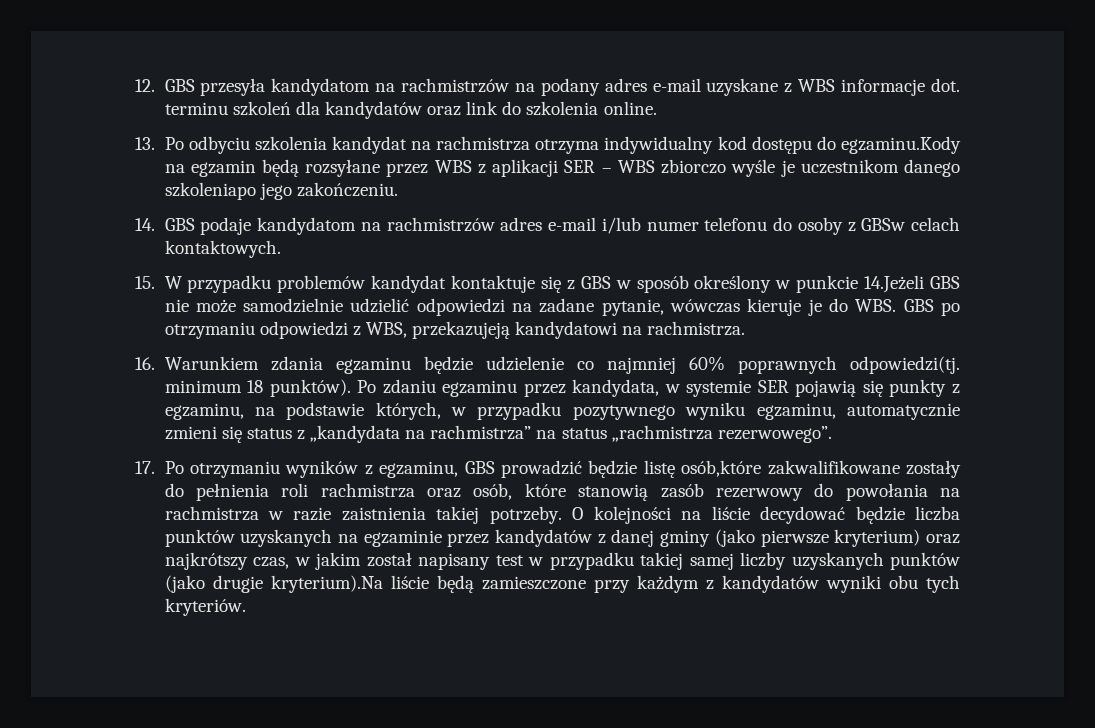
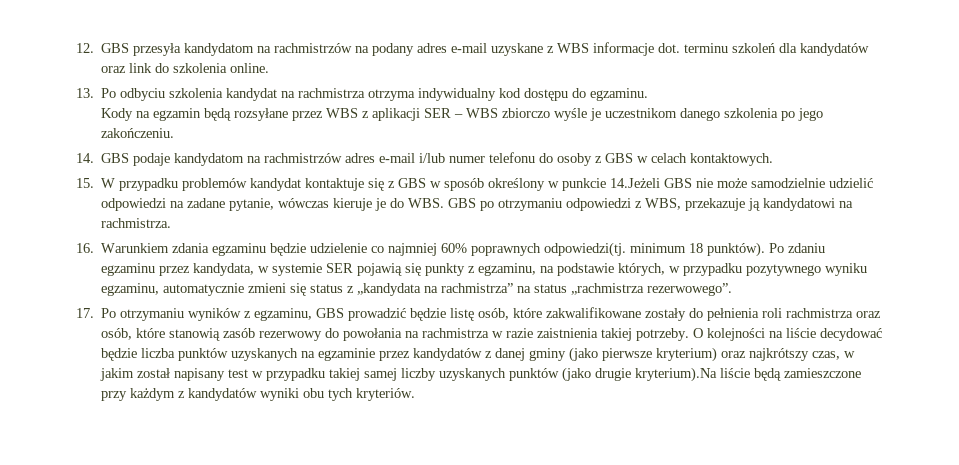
- 13. Po odbyciu szkolenia kandydat na rachmistrza otrzyma indywidualny kod dostępu do egzaminu.Kody na egzamin będą rozsyłane przez WBS z aplikacji SER – WBS zbiorczo wyśle je uczestnikom danego szkoleniapo jego zakończeniu.
+ 13. Po odbyciu szkolenia kandydat na rachmistrza otrzyma indywidualny kod dostępu do egzaminu.
+ Kody na egzamin będą rozsyłane przez WBS z aplikacji SER – WBS zbiorczo wyśle je uczestnikom danego szkolenia po jego zakończeniu.
- 14. GBS podaje kandydatom na rachmistrzów adres e-mail i/lub numer telefonu do osoby z GBSw celach kontaktowych.
+ 14. GBS podaje kandydatom na rachmistrzów adres e-mail i/lub numer telefonu do osoby z GBS w celach kontaktowych.
- 15. W przypadku problemów kandydat kontaktuje się z GBS w sposób określony w punkcie 14.Jeżeli GBS nie może samodzielnie udzielić odpowiedzi na zadane pytanie, wówczas kieruje je do WBS. GBS po otrzymaniu odpowiedzi z WBS, przekazujeją kandydatowi na rachmistrza.
+ 15. W przypadku problemów kandydat kontaktuje się z GBS w sposób określony w punkcie 14.Jeżeli GBS nie może samodzielnie udzielić odpowiedzi na zadane pytanie, wówczas kieruje je do WBS. GBS po otrzymaniu odpowiedzi z WBS, przekazuje ją kandydatowi na rachmistrza.
- 17. Po otrzymaniu wyników z egzaminu, GBS prowadzić będzie listę osób,które zakwalifikowane zostały do pełnienia roli rachmistrza oraz osób, które stanowią zasób rezerwowy do powołania na rachmistrza w razie zaistnienia takiej potrzeby.
+ 17. Po otrzymaniu wyników z egzaminu, GBS prowadzić będzie listę osób, które zakwalifikowane zostały do pełnienia roli rachmistrza oraz osób, które stanowią zasób rezerwowy do powołania na rachmistrza w razie zaistnienia takiej potrzeby.

